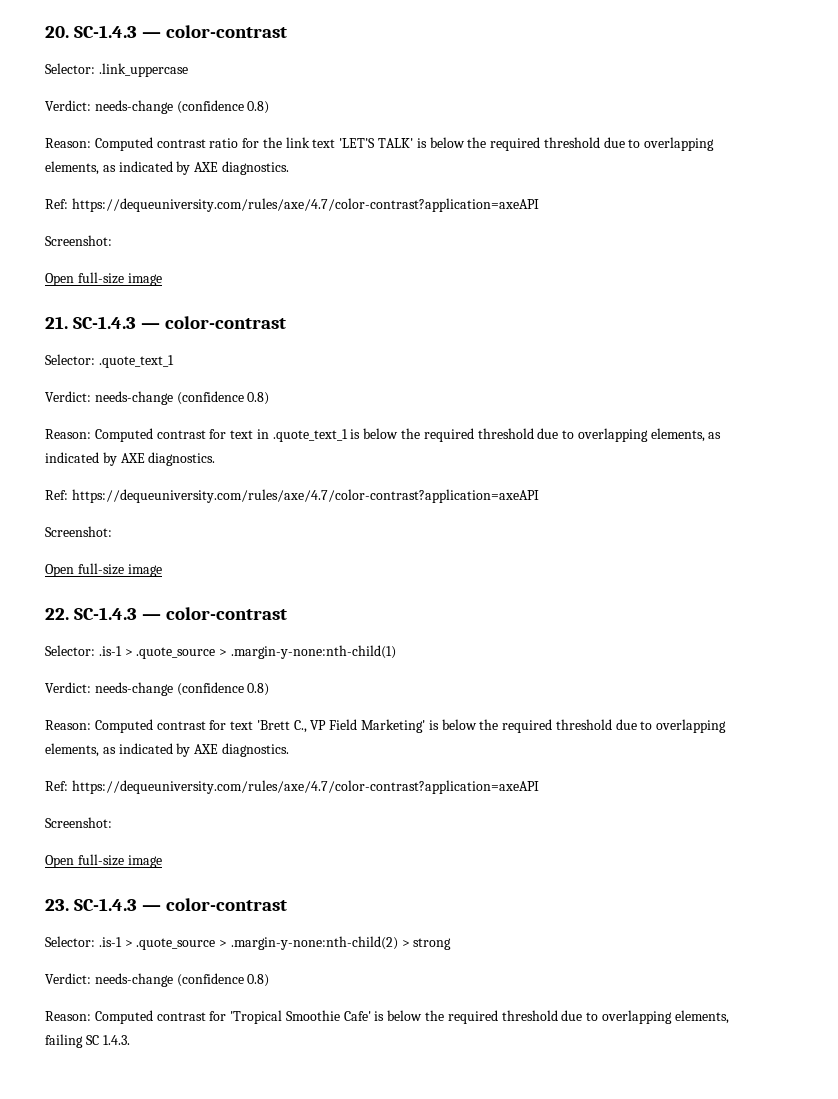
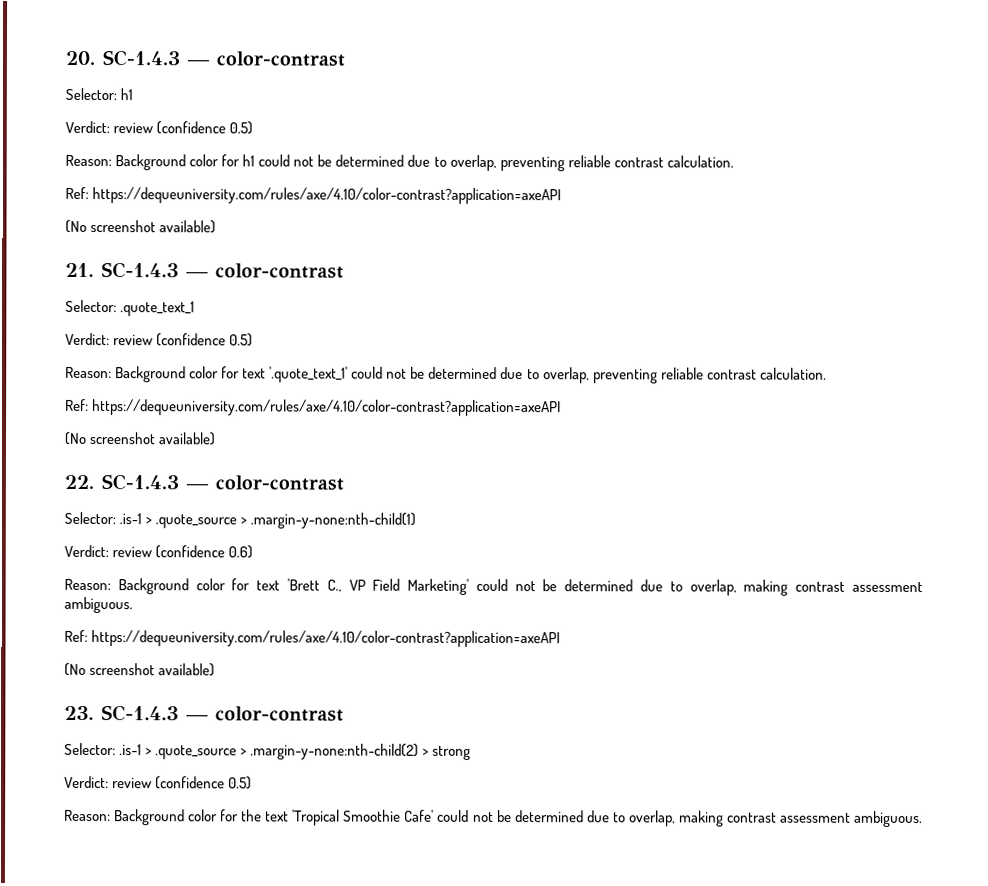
- Selector: .link_uppercase
- Verdict: needs-change (confidence 0.8)
- Reason: Computed contrast ratio for the link text 'LET'S TALK' is below the required threshold due to overlapping elements, as indicated by AXE diagnostics.
- Ref: https://dequeuniversity.com/rules/axe/4.7/color-contrast?application=axeAPI
- Screenshot:
- Open full-size image
+ Selector: h1
+ Verdict: review (confidence 0.5)
+ Reason: Background color for h1 could not be determined due to overlap, preventing reliable contrast calculation.
+ Ref: https://dequeuniversity.com/rules/axe/4.10/color-contrast?application=axeAPI
+ (No screenshot available)
  Selector: .quote_text_1
- Verdict: needs-change (confidence 0.8)
- Reason: Computed contrast for text in .quote_text_1 is below the required threshold due to overlapping elements, as indicated by AXE diagnostics.
- Ref: https://dequeuniversity.com/rules/axe/4.7/color-contrast?application=axeAPI
- Screenshot:
- Open full-size image
+ Verdict: review (confidence 0.5)
+ Reason: Background color for text '.quote_text_1' could not be determined due to overlap, preventing reliable contrast calculation.
+ Ref: https://dequeuniversity.com/rules/axe/4.10/color-contrast?application=axeAPI
+ (No screenshot available)
  Selector: .is-1 > .quote_source > .margin-y-none:nth-child(1)
- Verdict: needs-change (confidence 0.8)
- Reason: Computed contrast for text 'Brett C., VP Field Marketing' is below the required threshold due to overlapping elements, as indicated by AXE diagnostics.
- Ref: https://dequeuniversity.com/rules/axe/4.7/color-contrast?application=axeAPI
- Screenshot:
- Open full-size image
+ Verdict: review (confidence 0.6)
+ Reason: Background color for text 'Brett C., VP Field Marketing' could not be determined due to overlap, making contrast assessment ambiguous.
+ Ref: https://dequeuniversity.com/rules/axe/4.10/color-contrast?application=axeAPI
+ (No screenshot available)
  Selector: .is-1 > .quote_source > .margin-y-none:nth-child(2) > strong
- Verdict: needs-change (confidence 0.8)
- Reason: Computed contrast for 'Tropical Smoothie Cafe' is below the required threshold due to overlapping elements, failing SC 1.4.3.
+ Verdict: review (confidence 0.5)
+ Reason: Background color for the text 'Tropical Smoothie Cafe' could not be determined due to overlap, making contrast assessment ambiguous.

